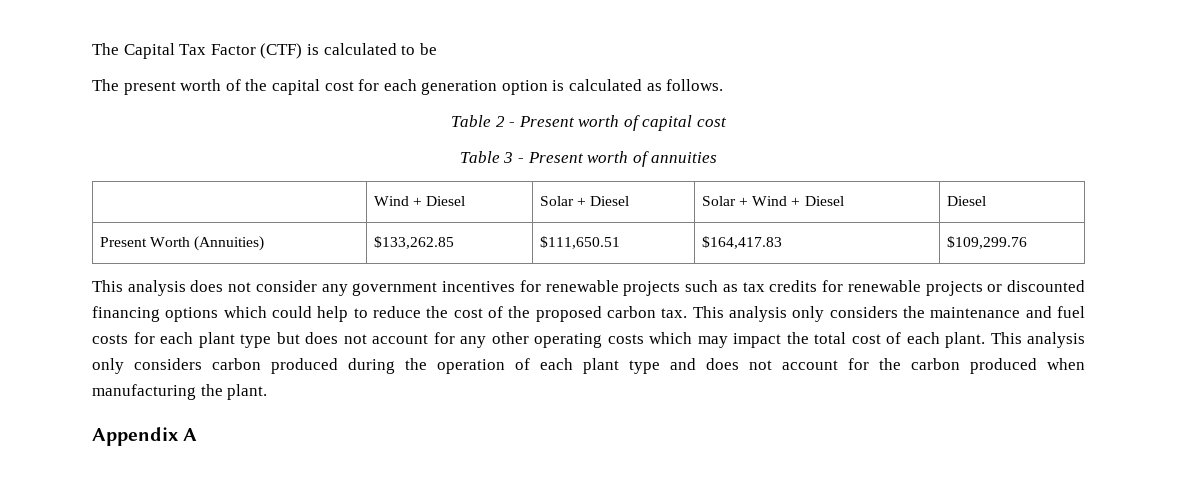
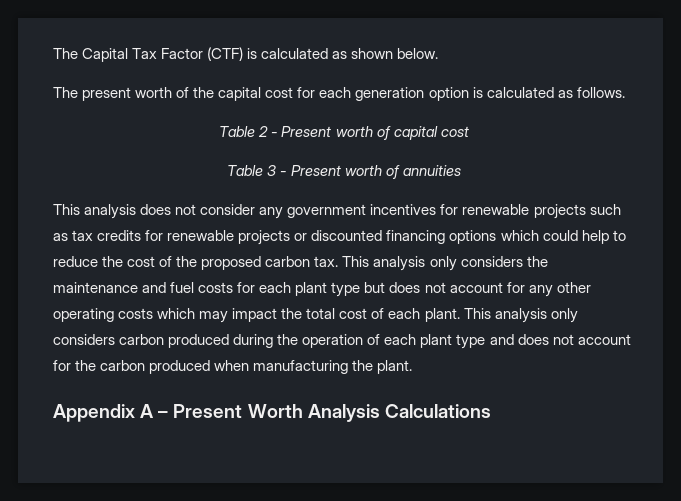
- The Capital Tax Factor (CTF) is calculated to be
+ The Capital Tax Factor (CTF) is calculated as shown below.
- | Wind + Diesel | Solar + Diesel | Solar + Wind + Diesel | Diesel
- Present Worth (Annuities) | $133,262.85 | $111,650.51 | $164,417.83 | $109,299.76
- Appendix A
+ Appendix A – Present Worth Analysis Calculations

